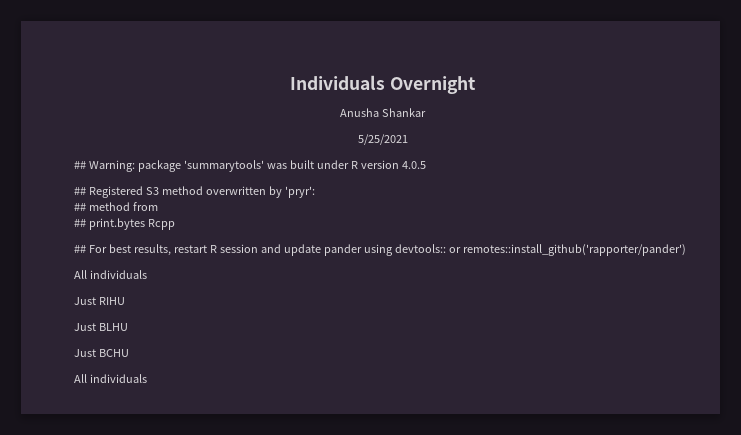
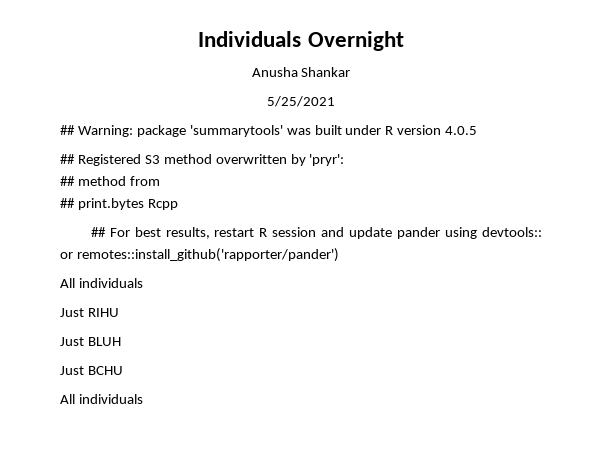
- Just BLHU
+ Just BLUH

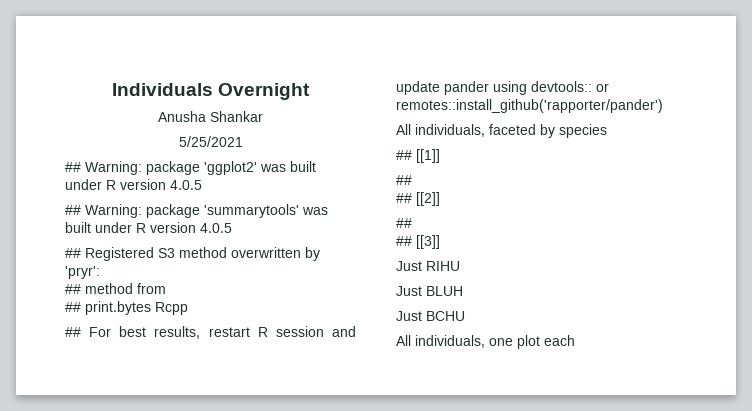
+ ## Warning: package 'ggplot2' was built under R version 4.0.5
  ## For best results, restart R session and update pander using devtools:: or remotes::install_github('rapporter/pander')
- All individuals
+ All individuals, faceted by species
+ ## [[1]]
+ ##
+ ## [[2]]
+ ##
+ ## [[3]]
  Just BCHU
- All individuals
+ All individuals, one plot each

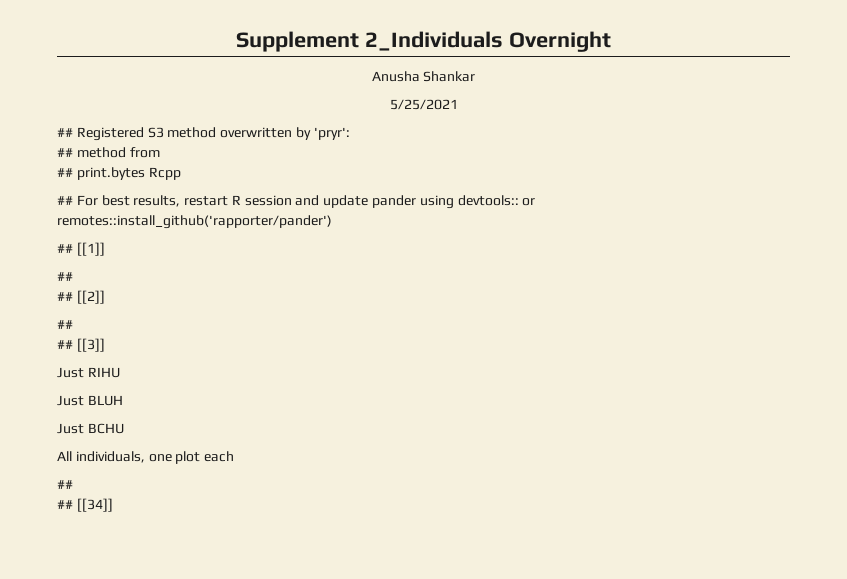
- Individuals Overnight
+ Supplement 2_Individuals Overnight
- ## Warning: package 'ggplot2' was built under R version 4.0.5
- ## Warning: package 'summarytools' was built under R version 4.0.5
- All individuals, faceted by species
  All individuals, one plot each
+ ##
+ ## [[34]]

